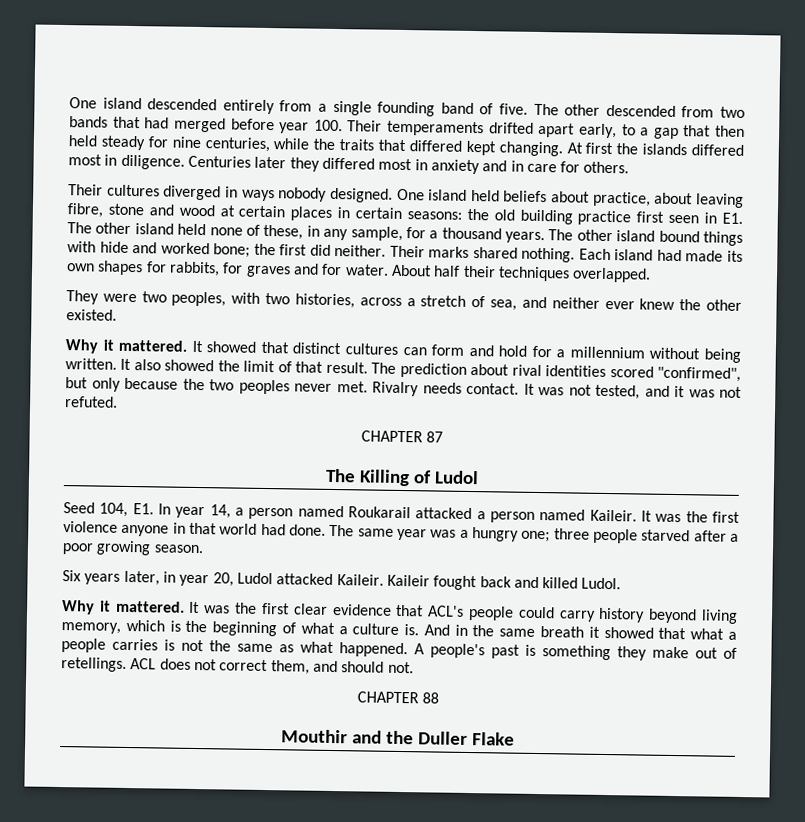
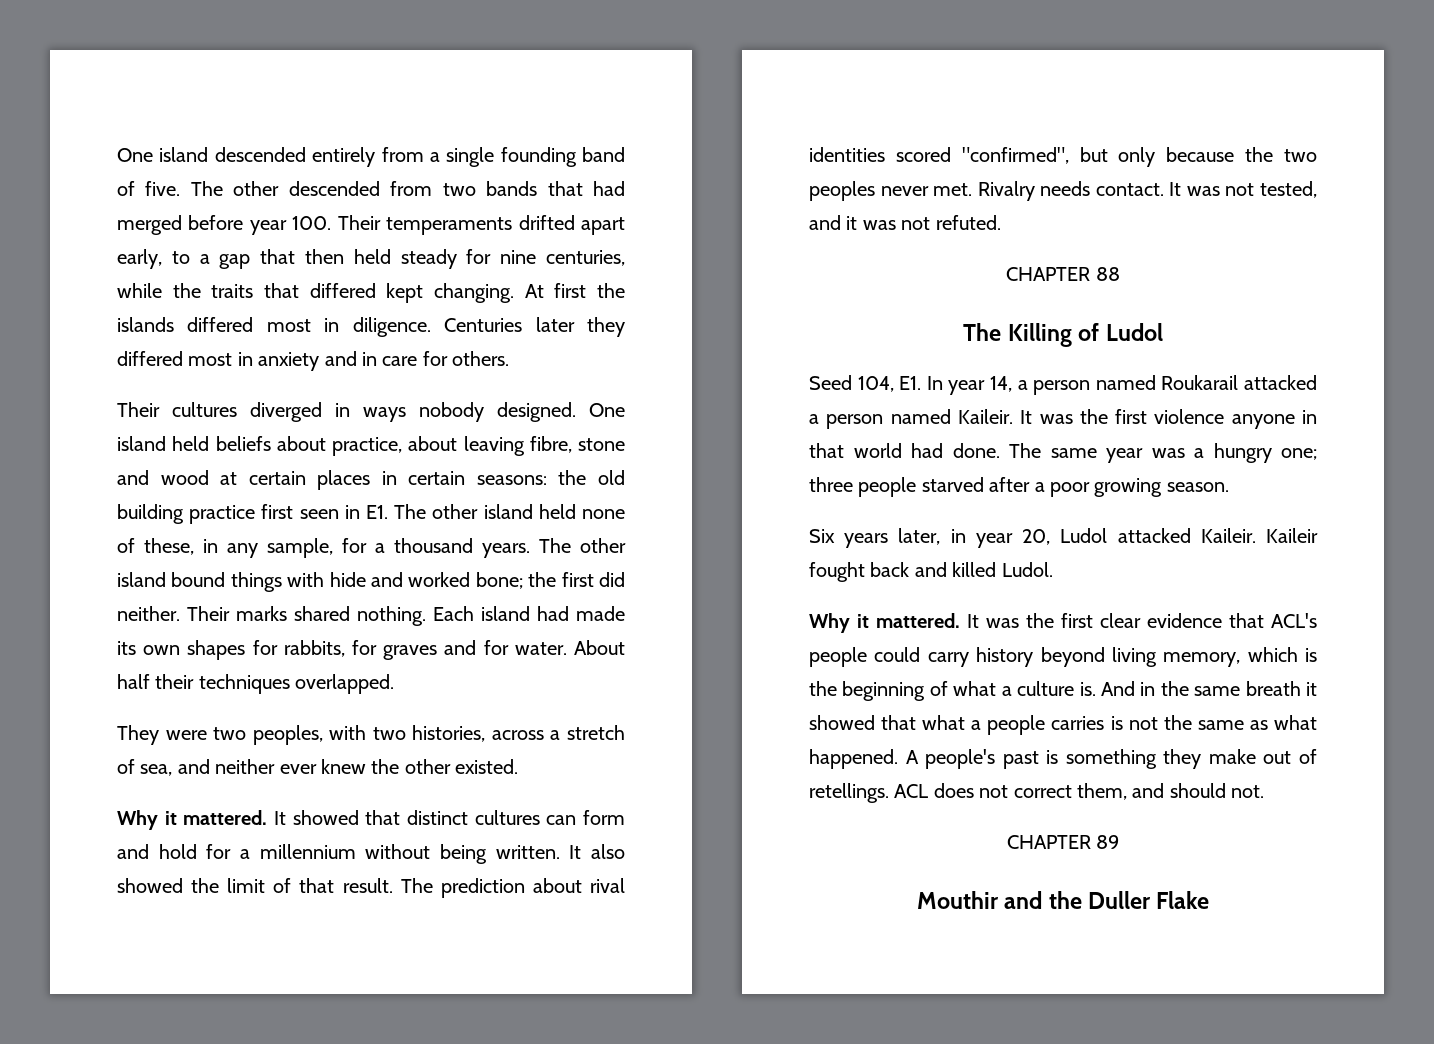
- CHAPTER 87
+ CHAPTER 88
- CHAPTER 88
+ CHAPTER 89

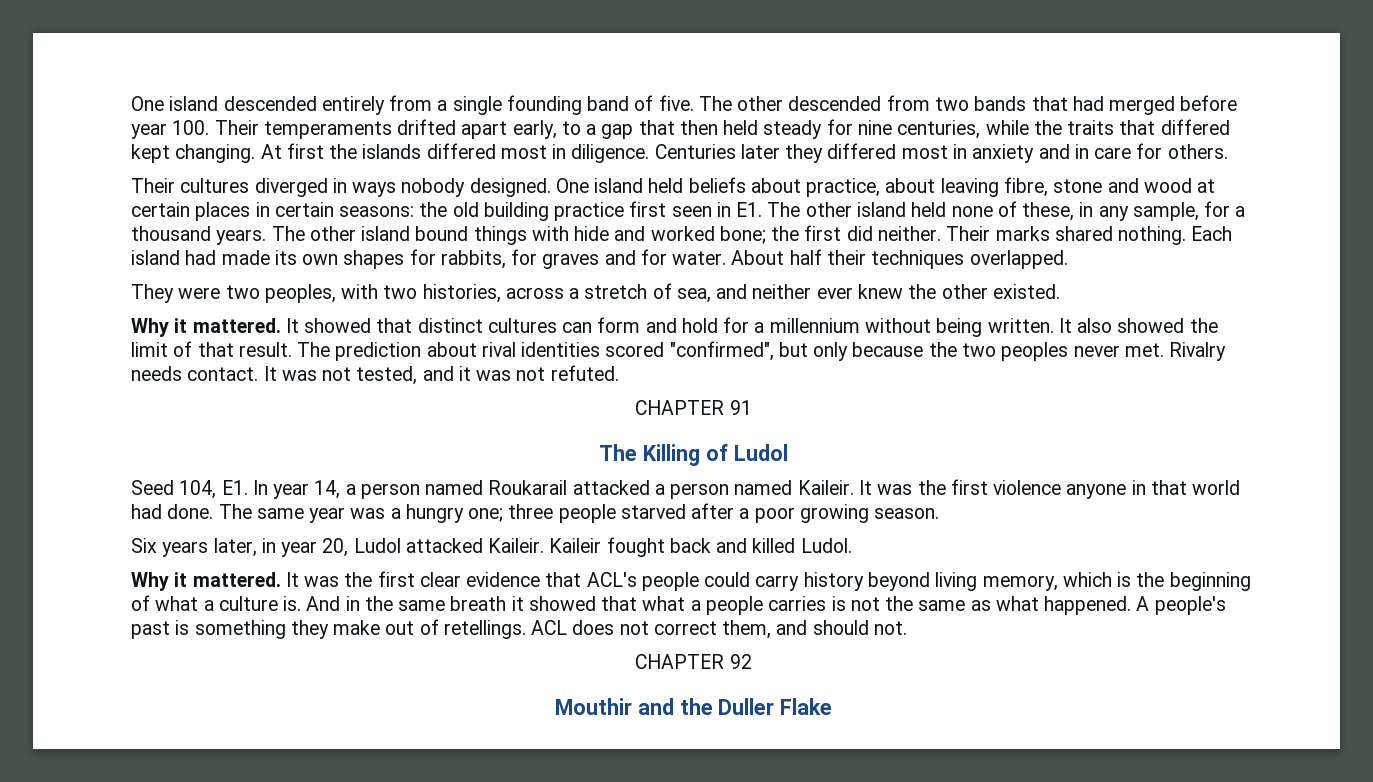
- CHAPTER 88
+ CHAPTER 91
- CHAPTER 89
+ CHAPTER 92

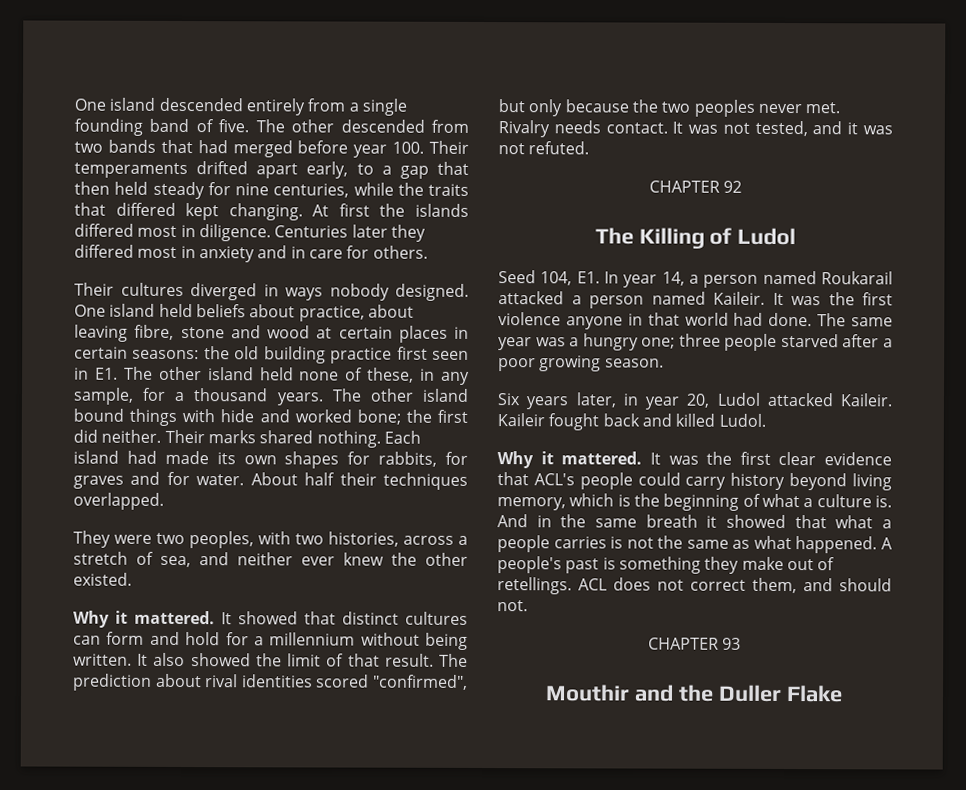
- CHAPTER 91
+ CHAPTER 92
- CHAPTER 92
+ CHAPTER 93

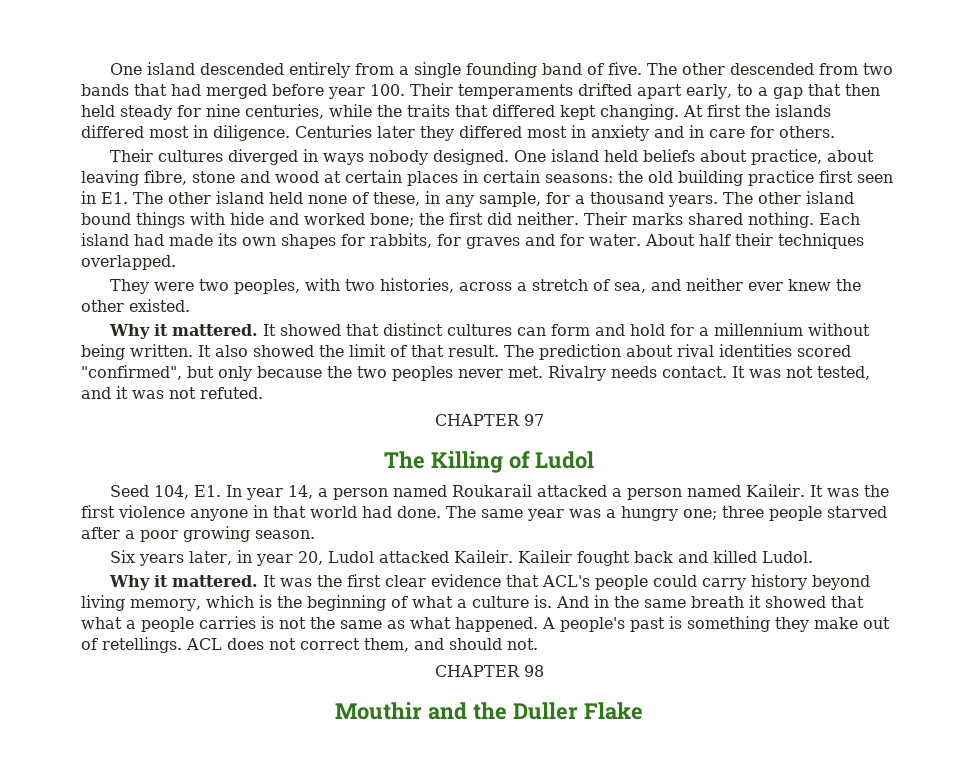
- CHAPTER 92
+ CHAPTER 97
- CHAPTER 93
+ CHAPTER 98

